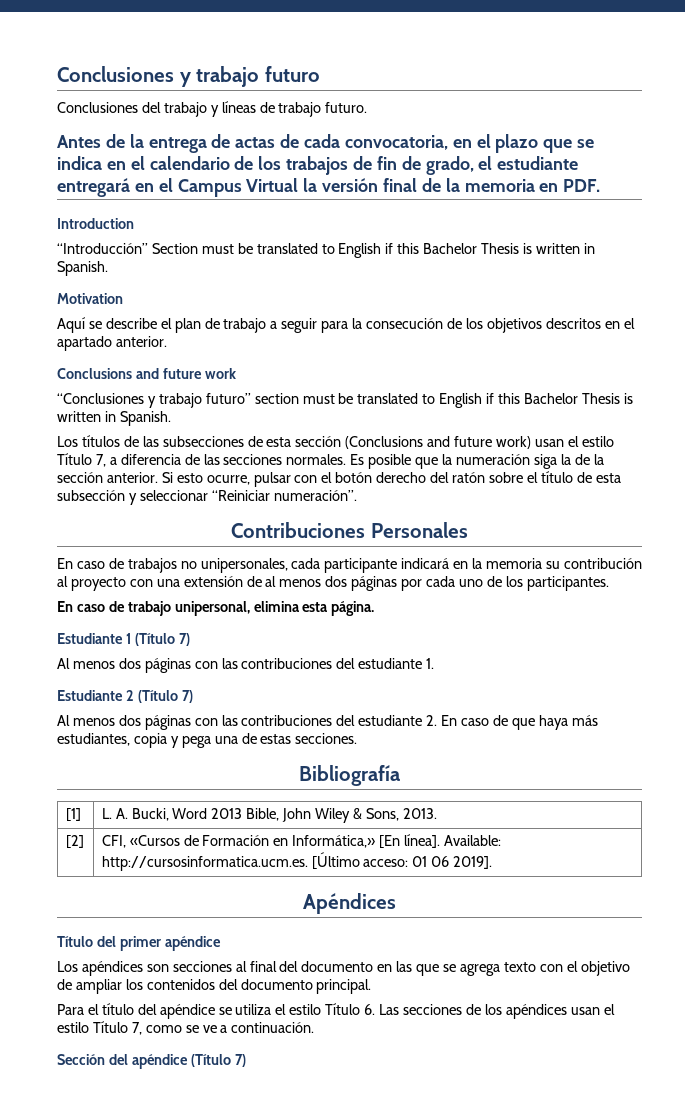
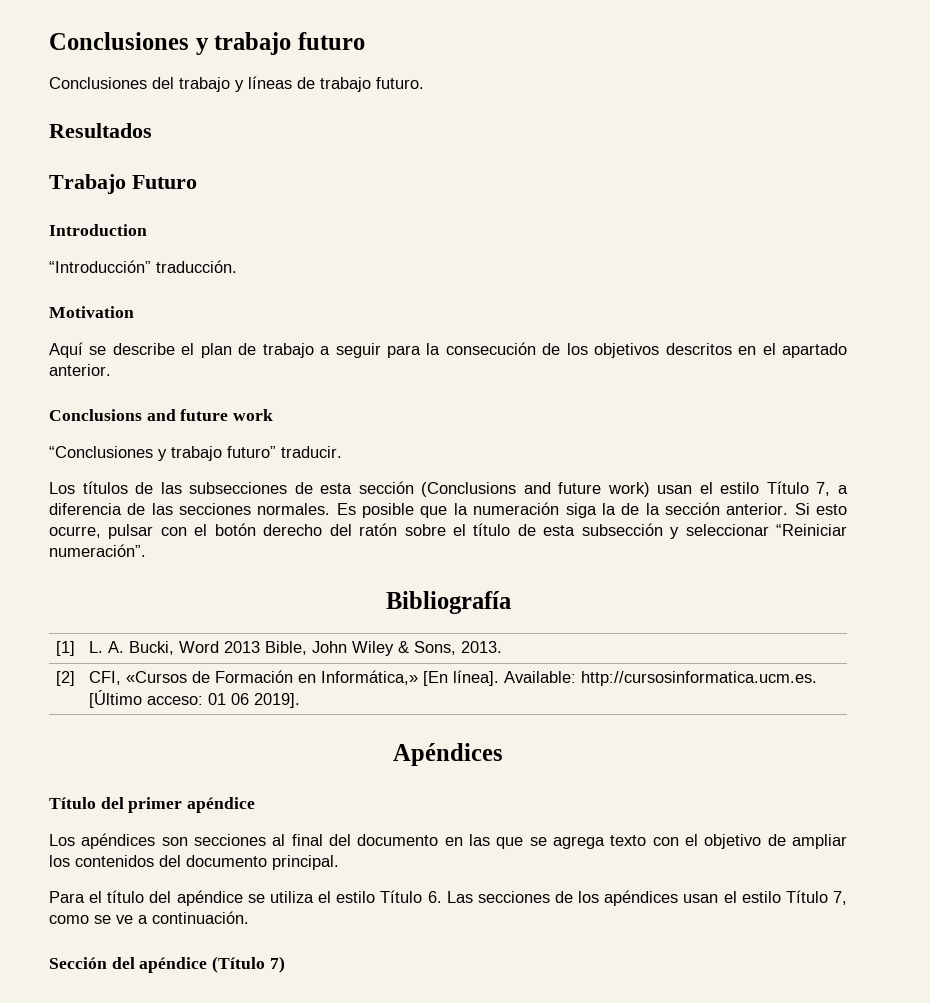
- Antes de la entrega de actas de cada convocatoria, en el plazo que se indica en el calendario de los trabajos de fin de grado, el estudiante entregará en el Campus Virtual la versión final de la memoria en PDF.
+ Resultados
+ Trabajo Futuro
  Introduction
- “Introducción” Section must be translated to English if this Bachelor Thesis is written in Spanish.
+ “Introducción” traducción.
- “Conclusiones y trabajo futuro” section must be translated to English if this Bachelor Thesis is written in Spanish.
+ “Conclusiones y trabajo futuro” traducir.
- Contribuciones Personales
- En caso de trabajos no unipersonales, cada participante indicará en la memoria su contribución al proyecto con una extensión de al menos dos páginas por cada uno de los participantes.
- En caso de trabajo unipersonal, elimina esta página.
- Estudiante 1 (Título 7)
- Al menos dos páginas con las contribuciones del estudiante 1.
- Estudiante 2 (Título 7)
- Al menos dos páginas con las contribuciones del estudiante 2. En caso de que haya más estudiantes, copia y pega una de estas secciones.

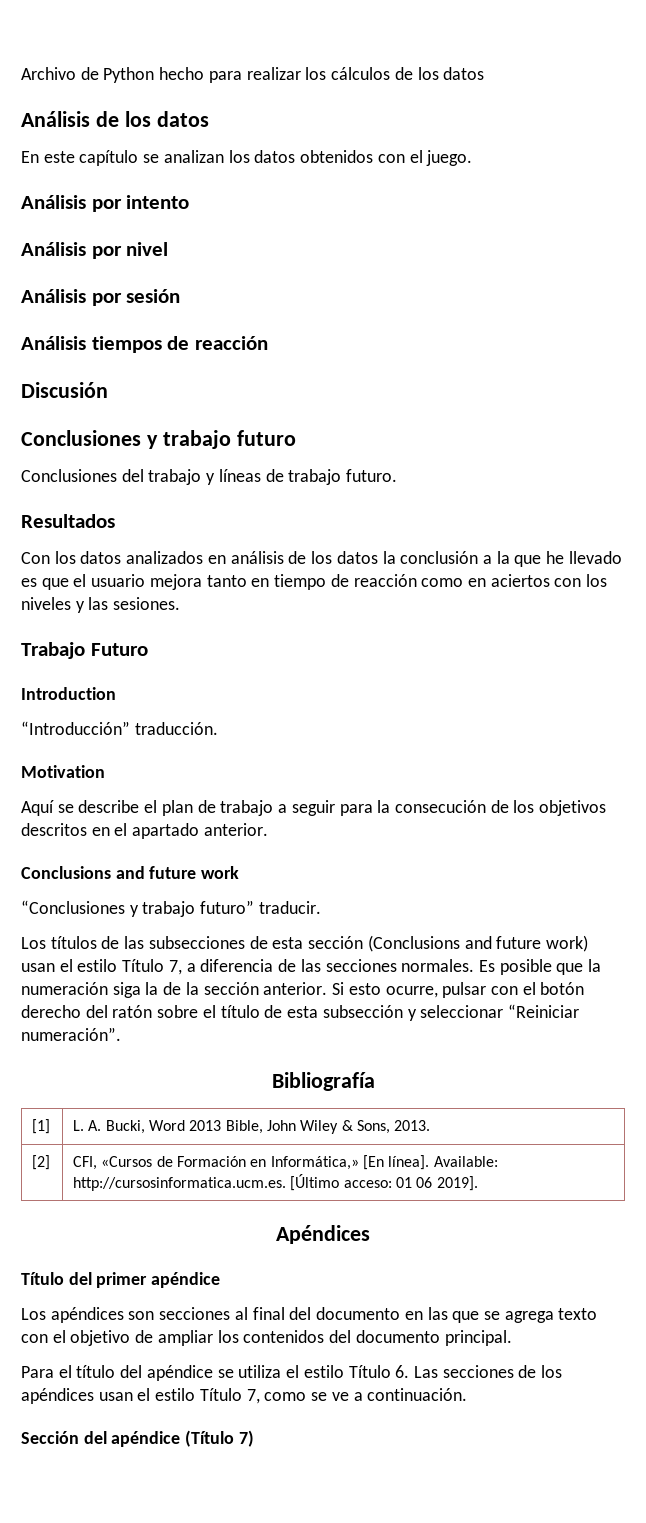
+ Archivo de Python hecho para realizar los cálculos de los datos
+ Análisis de los datos
+ En este capítulo se analizan los datos obtenidos con el juego.
+ Análisis por intento
+ Análisis por nivel
+ Análisis por sesión
+ Análisis tiempos de reacción
+ Discusión
+ Con los datos analizados en análisis de los datos la conclusión a la que he llevado es que el usuario mejora tanto en tiempo de reacción como en aciertos con los niveles y las sesiones.

